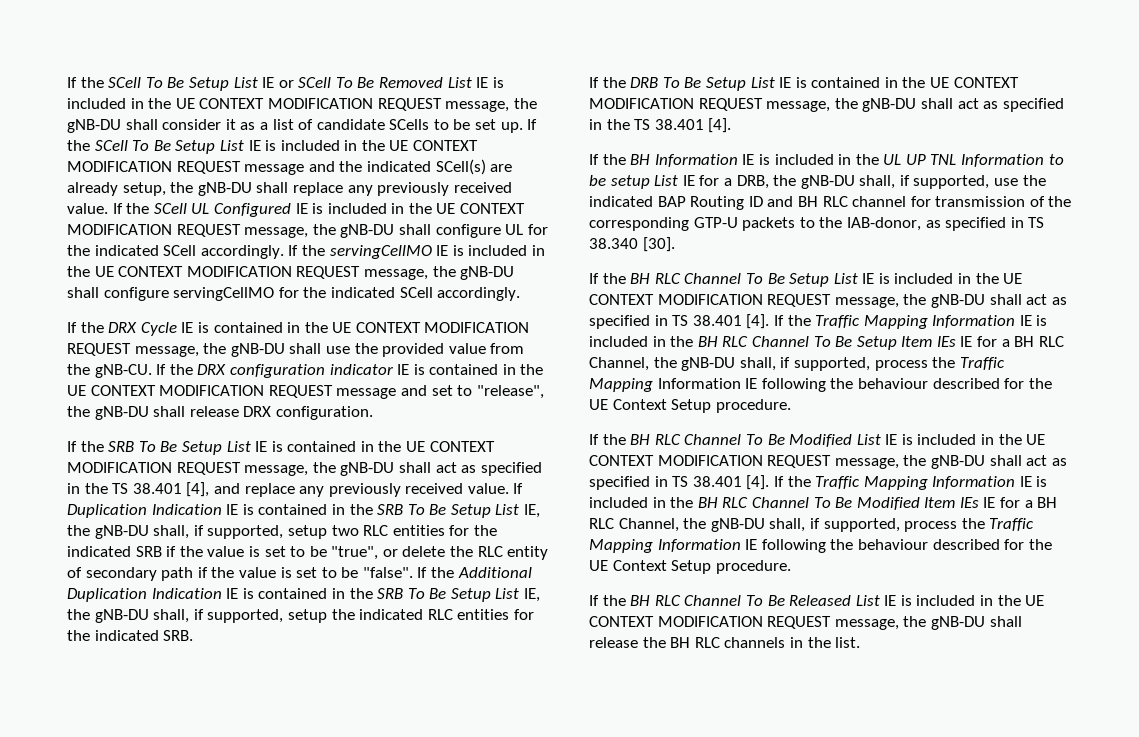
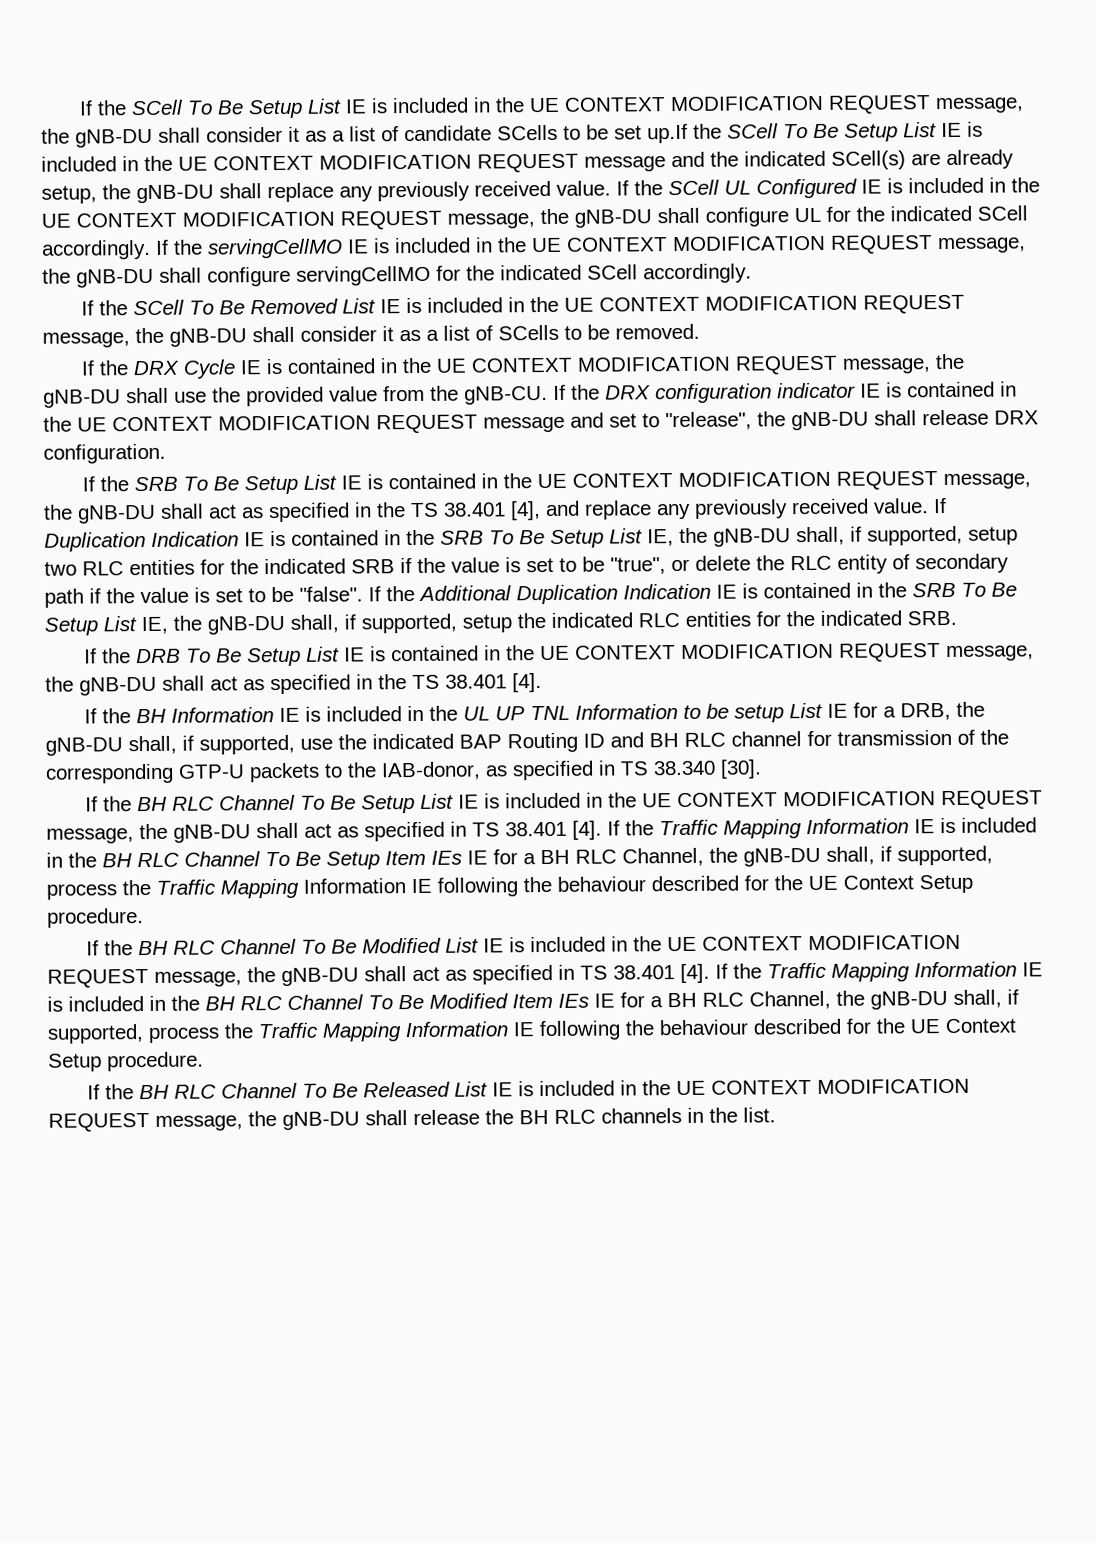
- If the SCell To Be Setup List IE or SCell To Be Removed List IE is included in the UE CONTEXT MODIFICATION REQUEST message, the gNB-DU shall consider it as a list of candidate SCells to be set up. If the SCell To Be Setup List IE is included in the UE CONTEXT MODIFICATION REQUEST message and the indicated SCell(s) are already setup, the gNB-DU shall replace any previously received value.
+ If the SCell To Be Setup List IE is included in the UE CONTEXT MODIFICATION REQUEST message, the gNB-DU shall consider it as a list of candidate SCells to be set up.If the SCell To Be Setup List IE is included in the UE CONTEXT MODIFICATION REQUEST message and the indicated SCell(s) are already setup, the gNB-DU shall replace any previously received value.
+ If the SCell To Be Removed List IE is included in the UE CONTEXT MODIFICATION REQUEST message, the gNB-DU shall consider it as a list of SCells to be removed.

